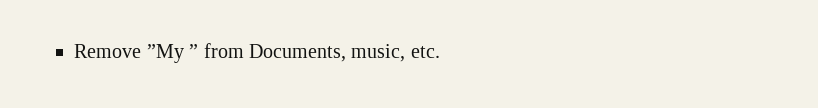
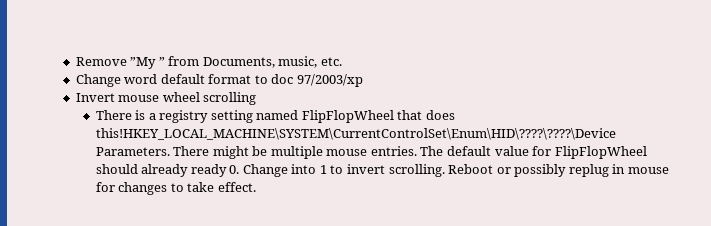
+ Change word default format to doc 97/2003/xp
+ Invert mouse wheel scrolling
+ There is a registry setting named FlipFlopWheel that does this!HKEY_LOCAL_MACHINE\SYSTEM\CurrentControlSet\Enum\HID\????\????\Device Parameters. There might be multiple mouse entries. The default value for FlipFlopWheel should already ready 0. Change into 1 to invert scrolling. Reboot or possibly replug in mouse for changes to take effect.

